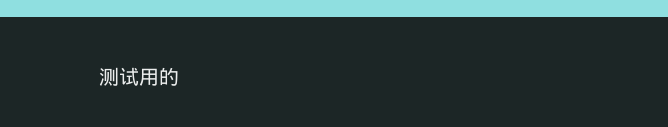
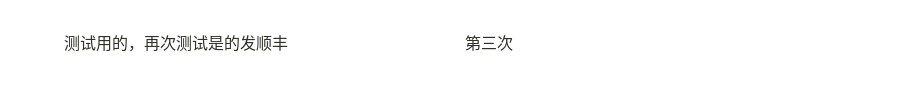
- 测试用的
+ 测试用的，再次测试是的发顺丰
+ 第三次

